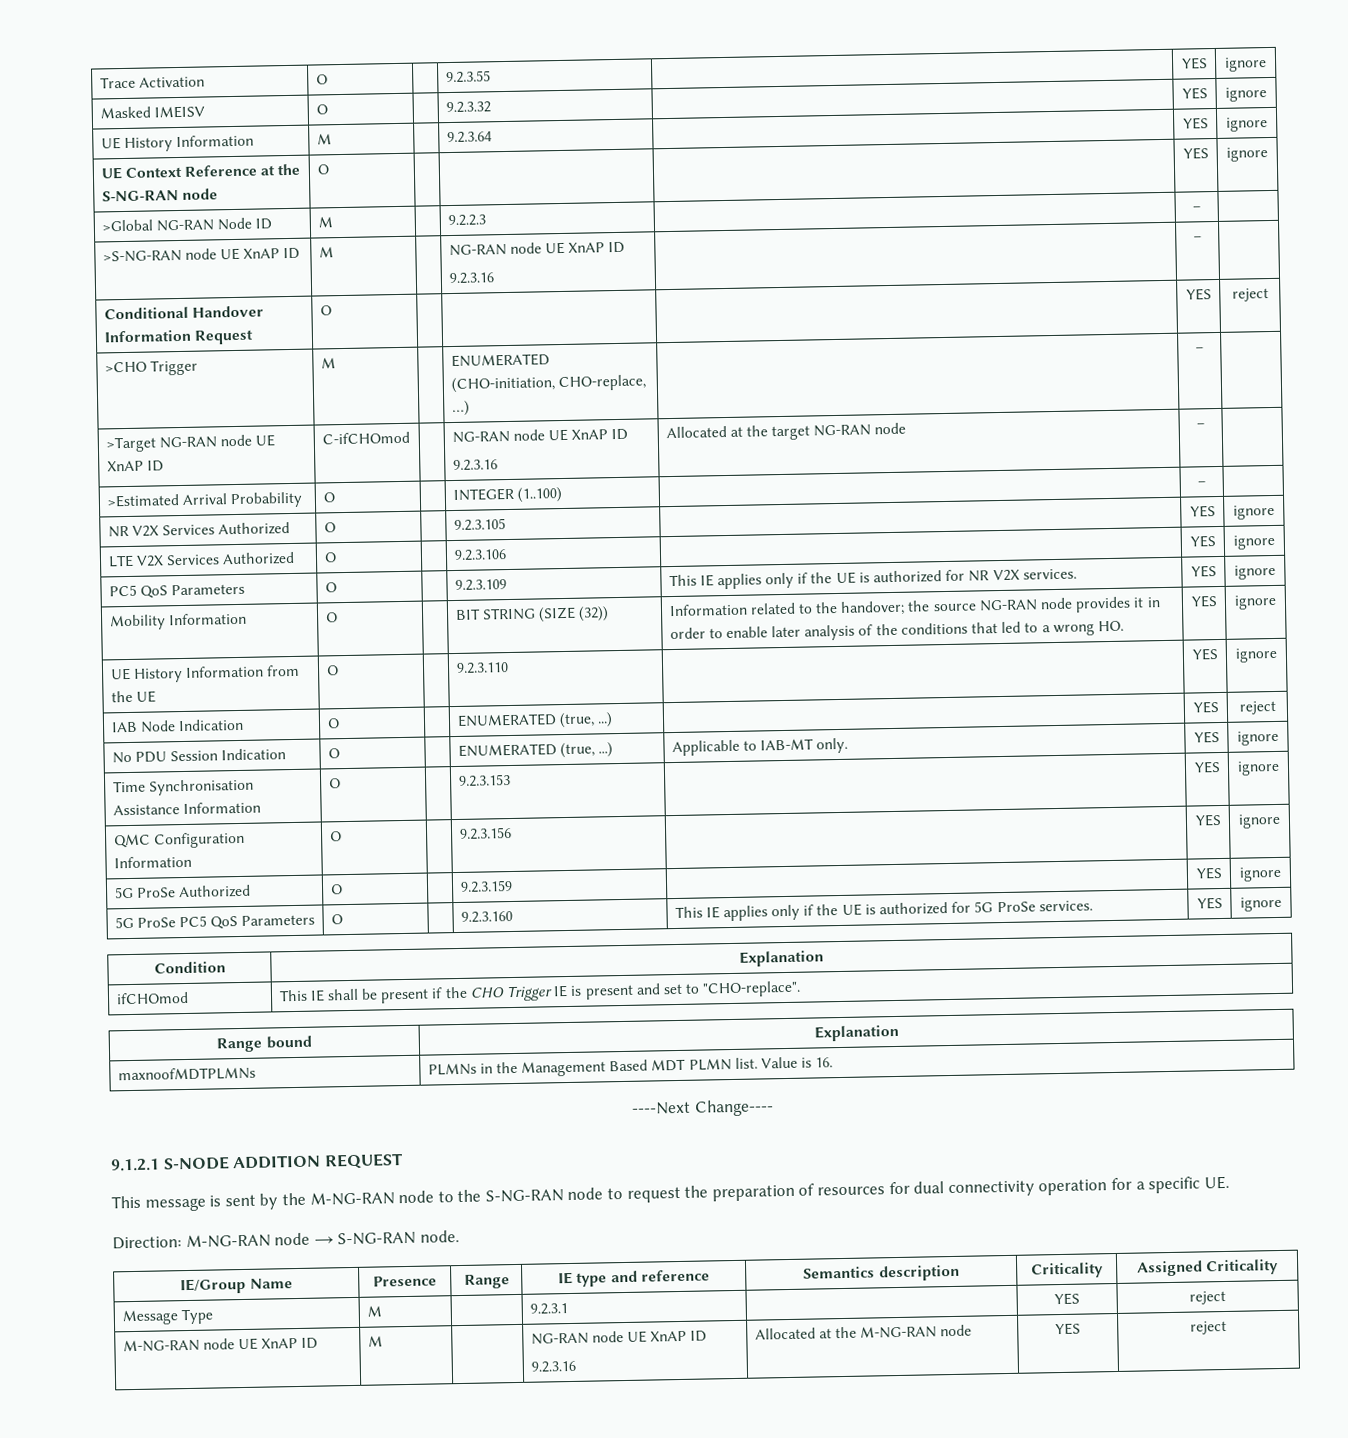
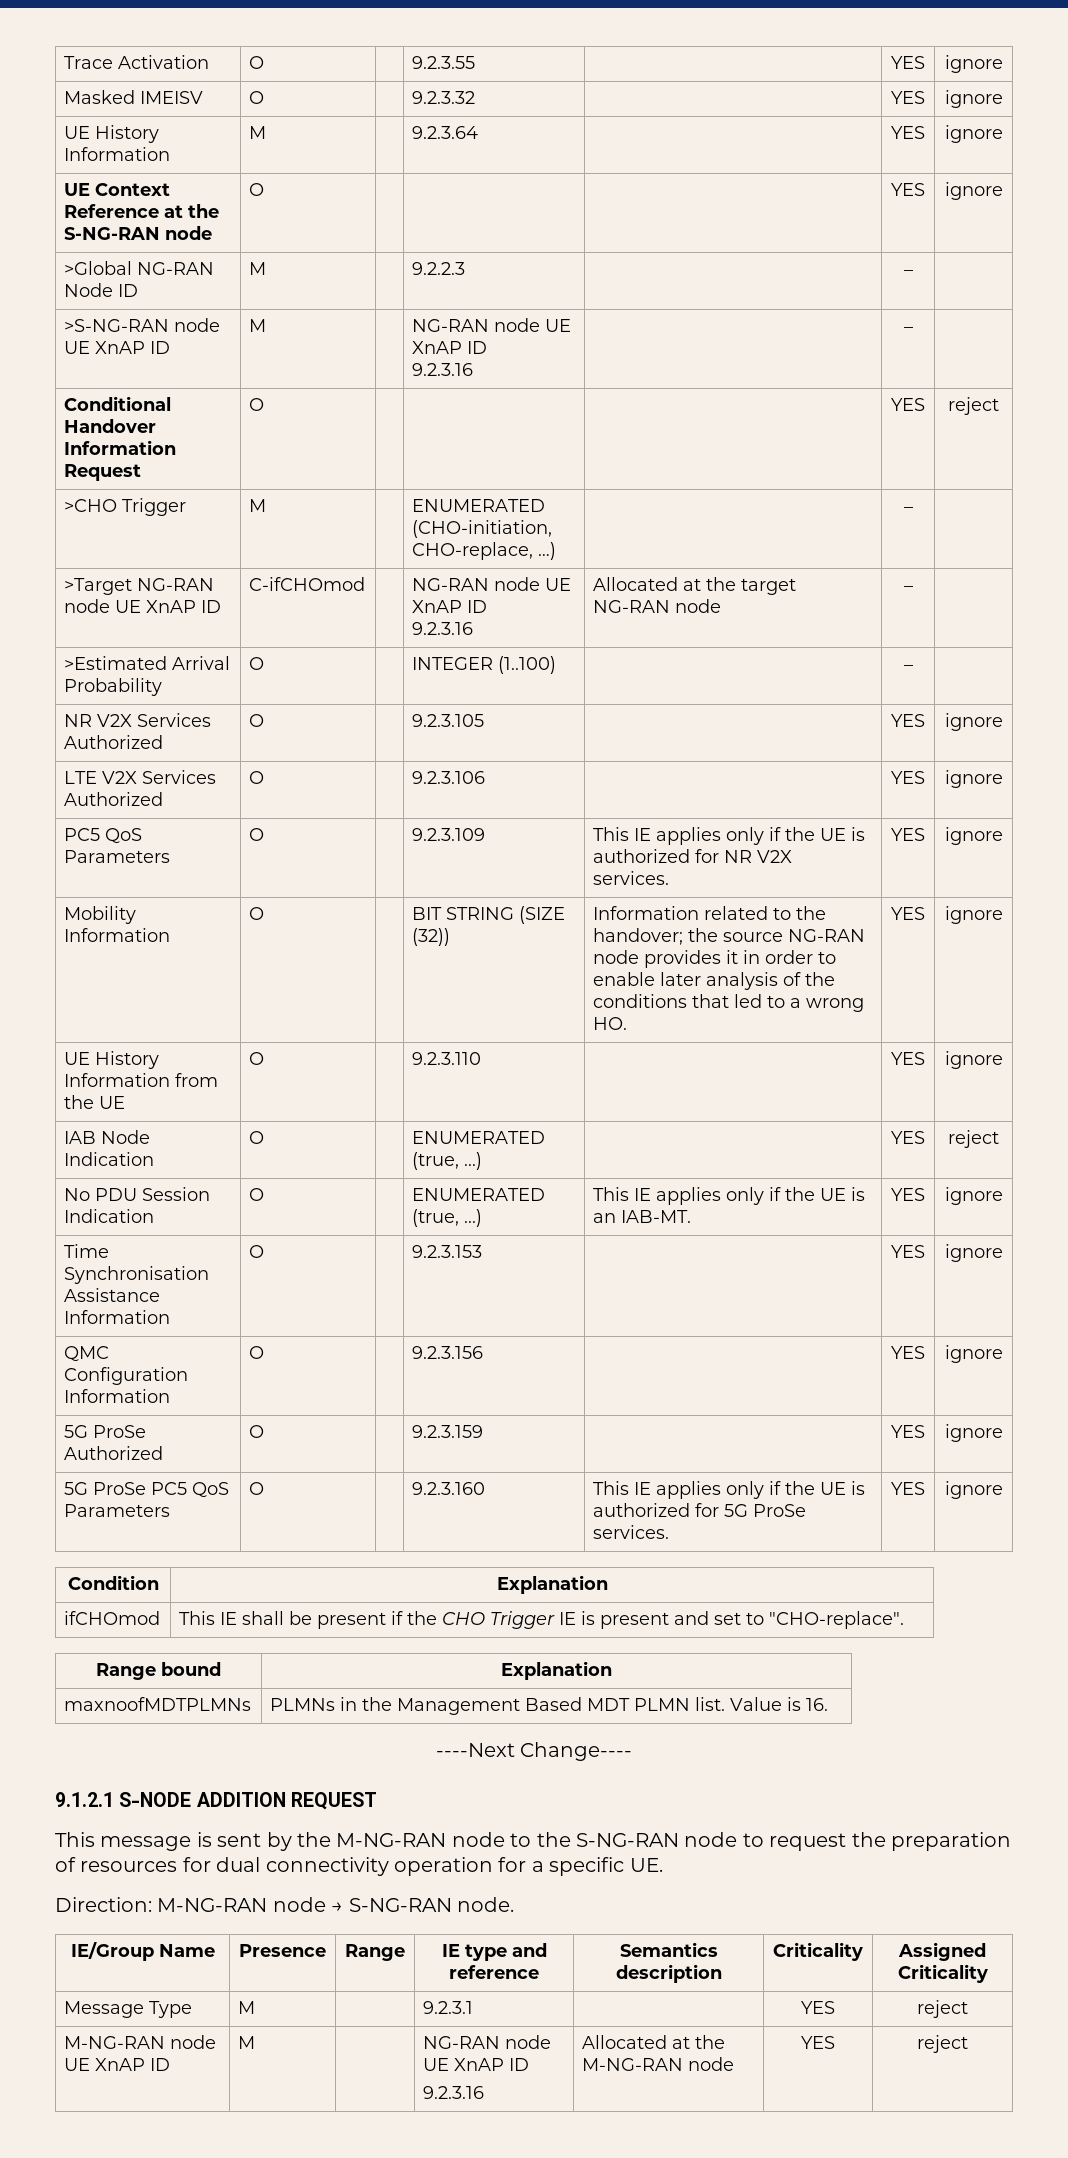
- No PDU Session Indication | O | | ENUMERATED (true, ...) | Applicable to IAB-MT only. | YES | ignore
+ No PDU Session Indication | O | | ENUMERATED (true, ...) | This IE applies only if the UE is an IAB-MT. | YES | ignore

